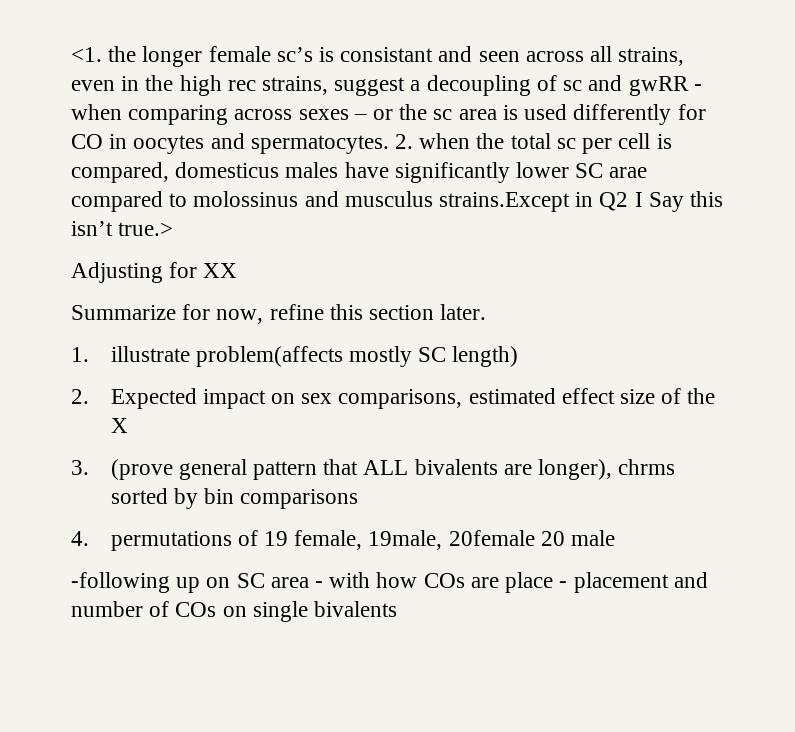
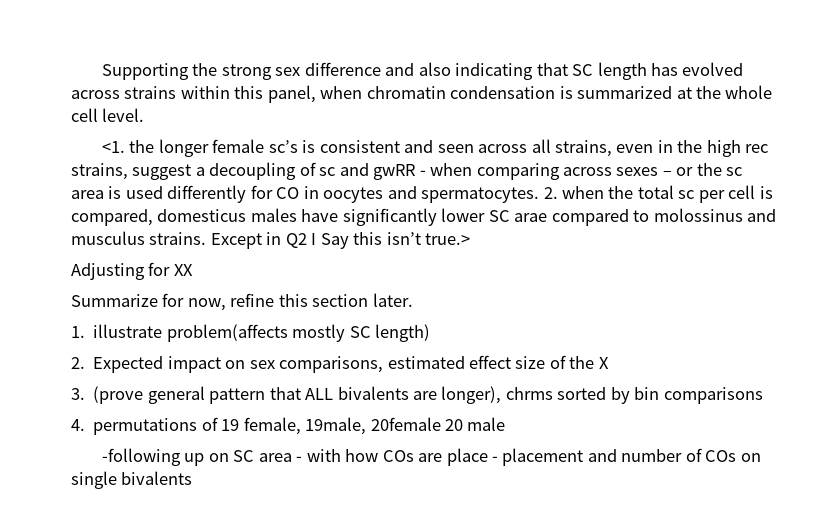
+ Supporting the strong sex difference and also indicating that SC length has evolved across strains within this panel, when chromatin condensation is summarized at the whole cell level.
- <1. the longer female sc’s is consistant and seen across all strains, even in the high rec strains, suggest a decoupling of sc and gwRR - when comparing across sexes – or the sc area is used differently for CO in oocytes and spermatocytes.
+ <1. the longer female sc’s is consistent and seen across all strains, even in the high rec strains, suggest a decoupling of sc and gwRR - when comparing across sexes – or the sc area is used differently for CO in oocytes and spermatocytes.
- 2. when the total sc per cell is compared, domesticus males have significantly lower SC arae compared to molossinus and musculus strains.Except in Q2 I Say this isn’t true.>
+ 2. when the total sc per cell is compared, domesticus males have significantly lower SC arae compared to molossinus and musculus strains. Except in Q2 I Say this isn’t true.>

